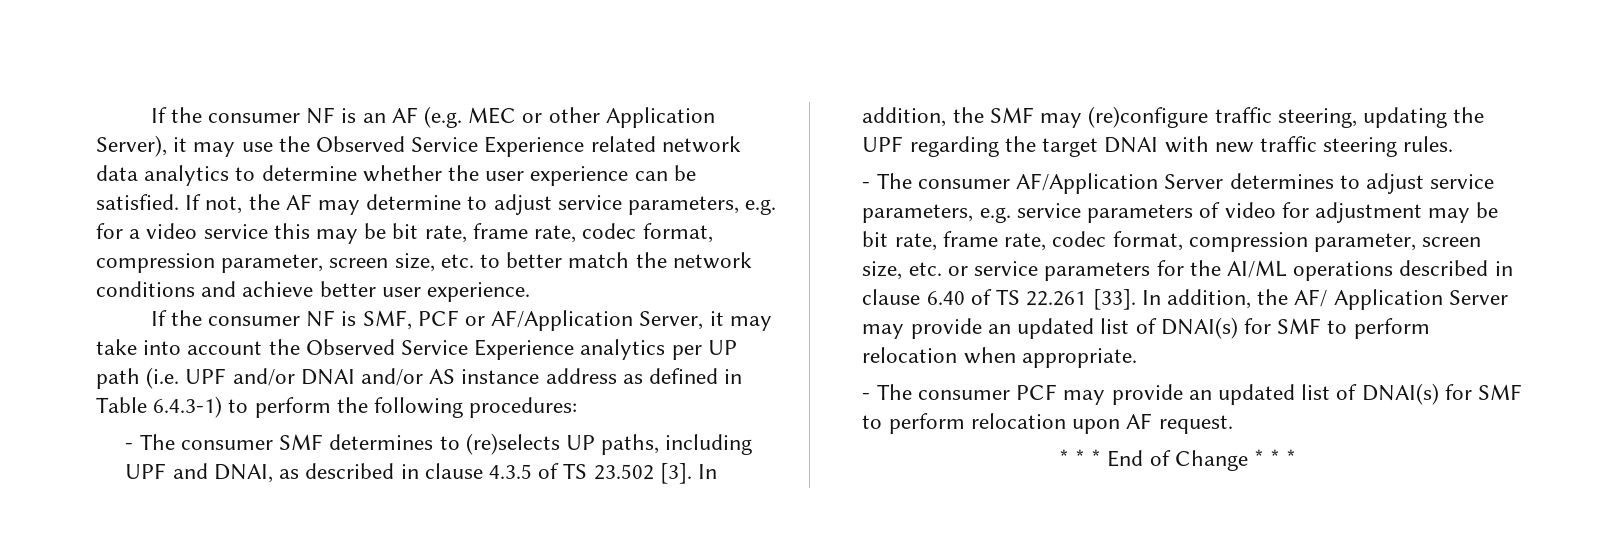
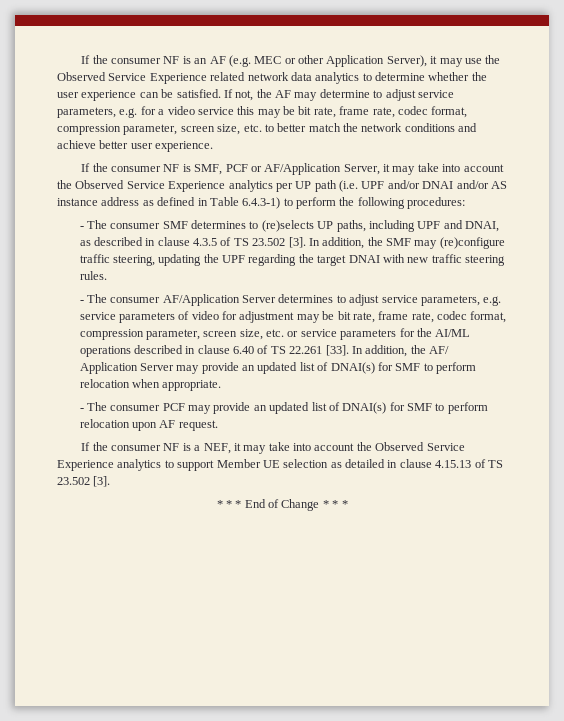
+ If the consumer NF is a NEF, it may take into account the Observed Service Experience analytics to support Member UE selection as detailed in clause 4.15.13 of TS 23.502 [3].

